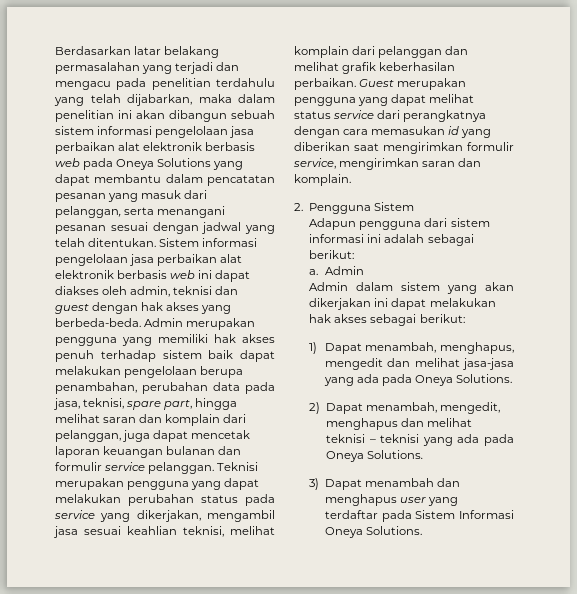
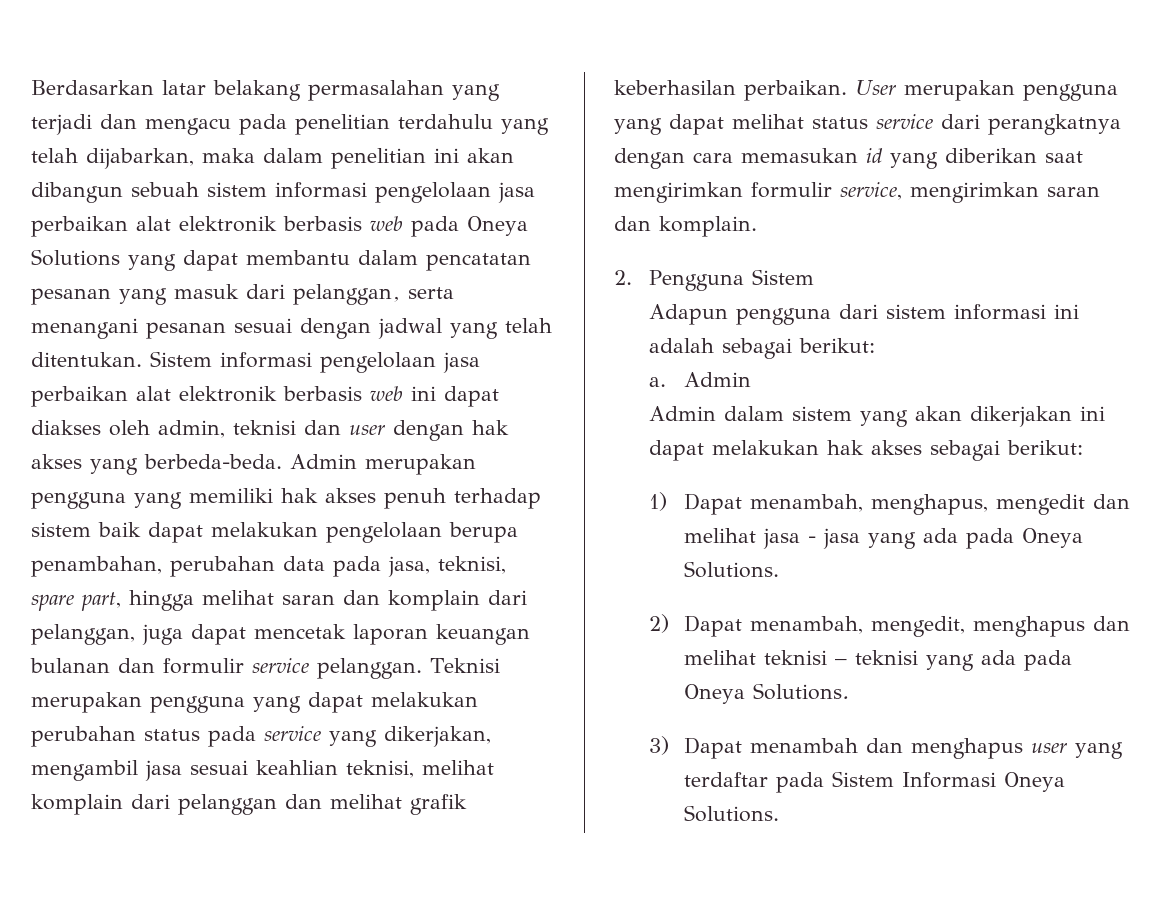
- Sistem informasi pengelolaan jasa perbaikan alat elektronik berbasis web ini dapat diakses oleh admin, teknisi dan guest dengan hak akses yang berbeda-beda.
+ Sistem informasi pengelolaan jasa perbaikan alat elektronik berbasis web ini dapat diakses oleh admin, teknisi dan user dengan hak akses yang berbeda-beda.
- Guest merupakan pengguna yang dapat melihat status service dari perangkatnya dengan cara memasukan id yang diberikan saat mengirimkan formulir service, mengirimkan saran dan komplain.
+ User merupakan pengguna yang dapat melihat status service dari perangkatnya dengan cara memasukan id yang diberikan saat mengirimkan formulir service, mengirimkan saran dan komplain.
- 1) Dapat menambah, menghapus, mengedit dan melihat jasa-jasa yang ada pada Oneya Solutions.
+ 1) Dapat menambah, menghapus, mengedit dan melihat jasa - jasa yang ada pada Oneya Solutions.

